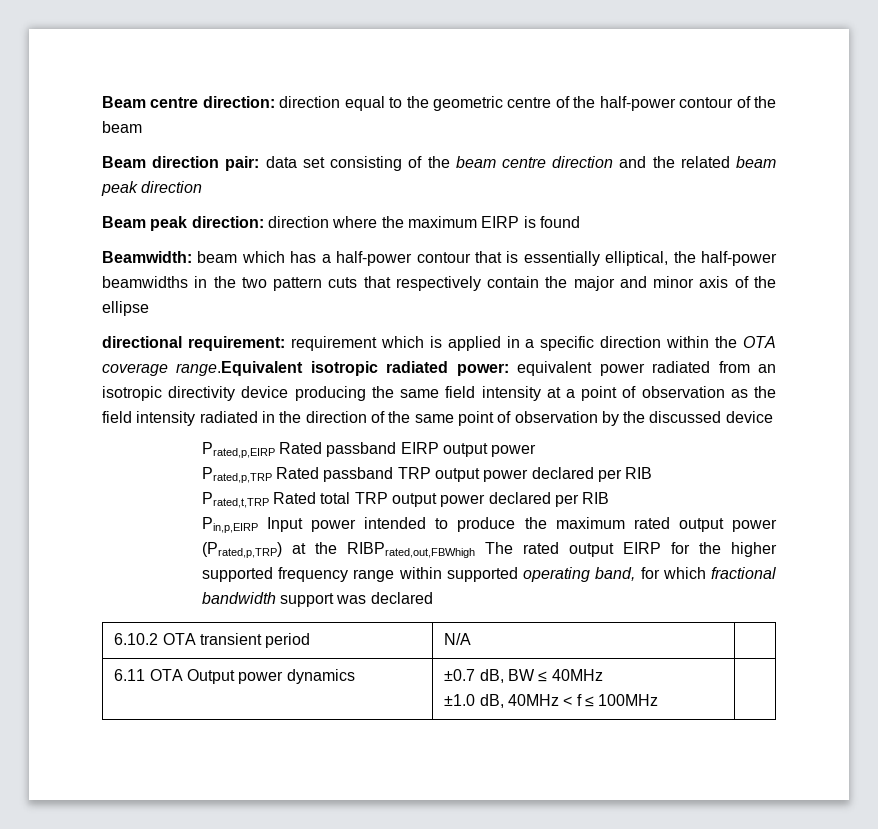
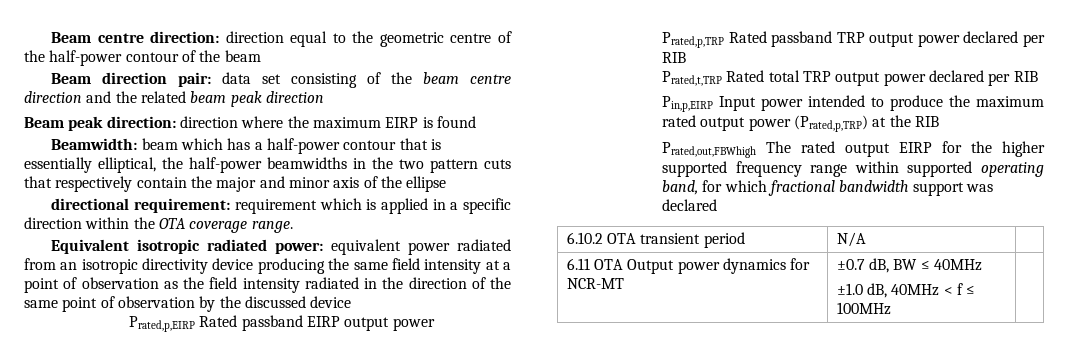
- directional requirement: requirement which is applied in a specific direction within the OTA coverage range.Equivalent isotropic radiated power: equivalent power radiated from an isotropic directivity device producing the same field intensity at a point of observation as the field intensity radiated in the direction of the same point of observation by the discussed device
+ directional requirement: requirement which is applied in a specific direction within the OTA coverage range.
+ Equivalent isotropic radiated power: equivalent power radiated from an isotropic directivity device producing the same field intensity at a point of observation as the field intensity radiated in the direction of the same point of observation by the discussed device
- Pin,p,EIRP Input power intended to produce the maximum rated output power (Prated,p,TRP) at the RIBPrated,out,FBWhigh The rated output EIRP for the higher supported frequency range within supported operating band, for which fractional bandwidth support was declared
+ Pin,p,EIRP Input power intended to produce the maximum rated output power (Prated,p,TRP) at the RIB
+ Prated,out,FBWhigh The rated output EIRP for the higher supported frequency range within supported operating band, for which fractional bandwidth support was declared
- 6.11 OTA Output power dynamics | ±0.7 dB, BW ≤ 40MHz
+ 6.11 OTA Output power dynamics for NCR-MT | ±0.7 dB, BW ≤ 40MHz

